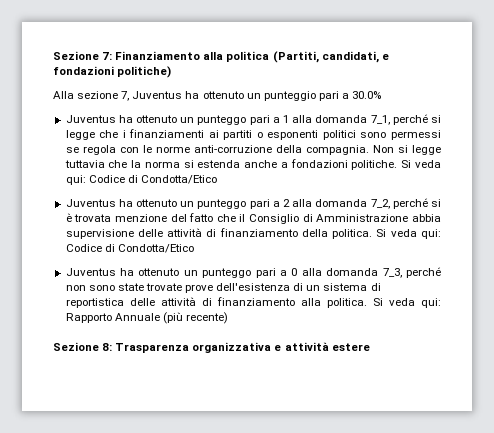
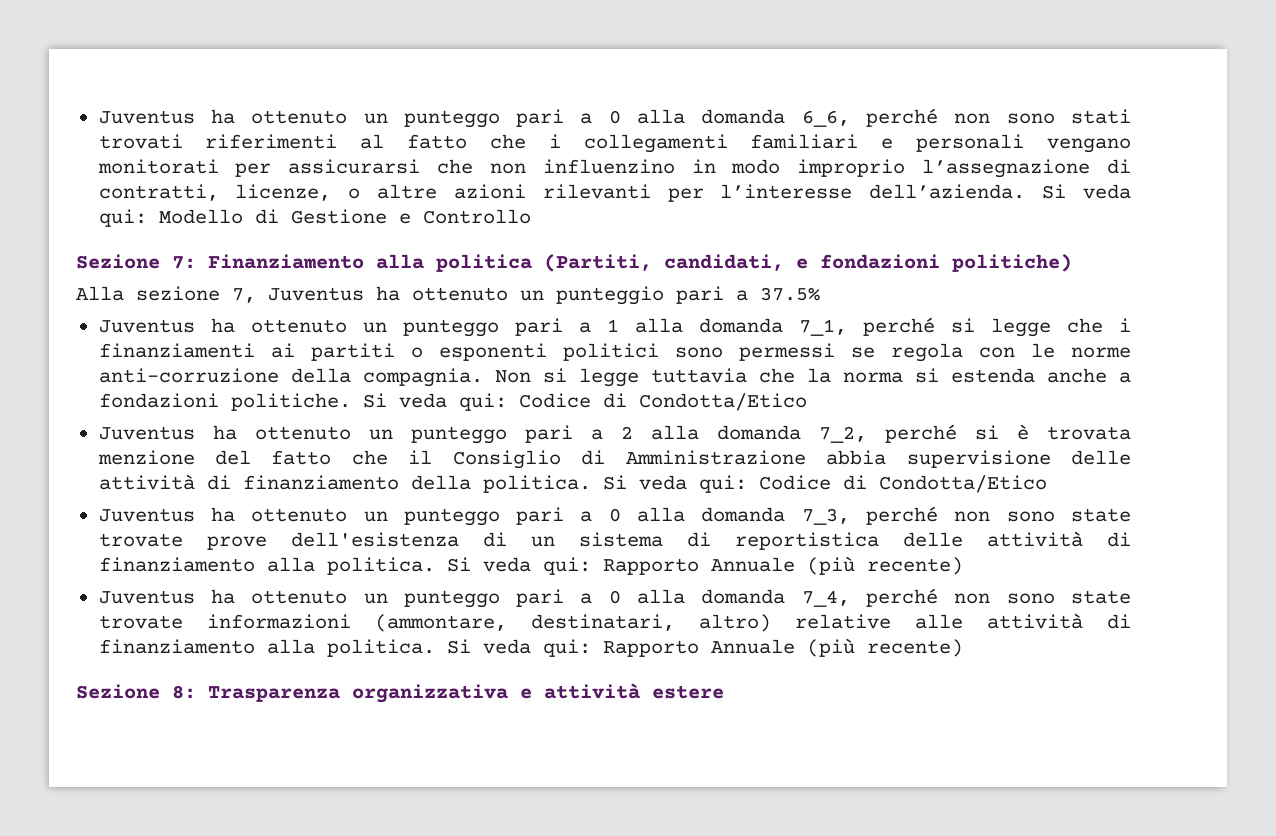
+ Juventus ha ottenuto un punteggo pari a 0 alla domanda 6_6, perché non sono stati trovati riferimenti al fatto che i collegamenti familiari e personali vengano monitorati per assicurarsi che non influenzino in modo improprio l’assegnazione di contratti, licenze, o altre azioni rilevanti per l’interesse dell’azienda. Si veda qui: Modello di Gestione e Controllo
- Alla sezione 7, Juventus ha ottenuto un punteggio pari a 30.0%
+ Alla sezione 7, Juventus ha ottenuto un punteggio pari a 37.5%
+ Juventus ha ottenuto un punteggo pari a 0 alla domanda 7_4, perché non sono state trovate informazioni (ammontare, destinatari, altro) relative alle attività di finanziamento alla politica. Si veda qui: Rapporto Annuale (più recente)

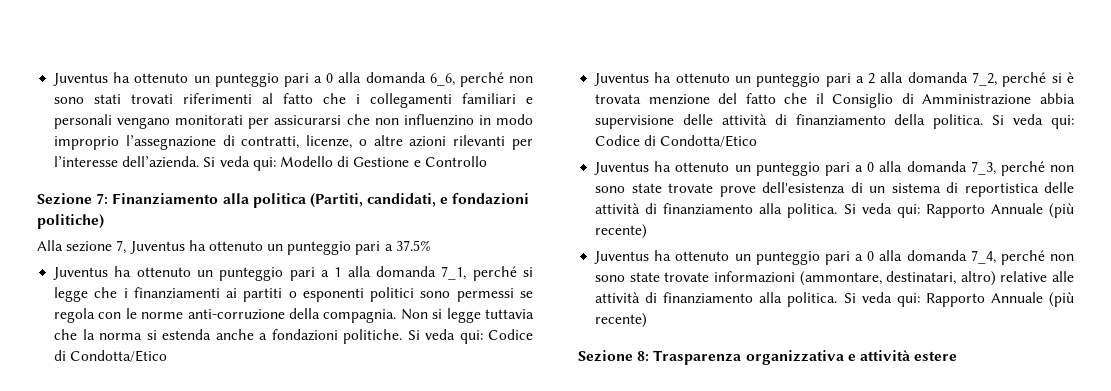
- Juventus ha ottenuto un punteggo pari a 0 alla domanda 6_6, perché non sono stati trovati riferimenti al fatto che i collegamenti familiari e personali vengano monitorati per assicurarsi che non influenzino in modo improprio l’assegnazione di contratti, licenze, o altre azioni rilevanti per l’interesse dell’azienda.
+ Juventus ha ottenuto un punteggio pari a 0 alla domanda 6_6, perché non sono stati trovati riferimenti al fatto che i collegamenti familiari e personali vengano monitorati per assicurarsi che non influenzino in modo improprio l’assegnazione di contratti, licenze, o altre azioni rilevanti per l’interesse dell’azienda.
- Juventus ha ottenuto un punteggo pari a 1 alla domanda 7_1, perché si legge che i finanziamenti ai partiti o esponenti politici sono permessi se regola con le norme anti-corruzione della compagnia.
+ Juventus ha ottenuto un punteggio pari a 1 alla domanda 7_1, perché si legge che i finanziamenti ai partiti o esponenti politici sono permessi se regola con le norme anti-corruzione della compagnia.
- Juventus ha ottenuto un punteggo pari a 2 alla domanda 7_2, perché si è trovata menzione del fatto che il Consiglio di Amministrazione abbia supervisione delle attività di finanziamento della politica.
+ Juventus ha ottenuto un punteggio pari a 2 alla domanda 7_2, perché si è trovata menzione del fatto che il Consiglio di Amministrazione abbia supervisione delle attività di finanziamento della politica.
- Juventus ha ottenuto un punteggo pari a 0 alla domanda 7_3, perché non sono state trovate prove dell'esistenza di un sistema di reportistica delle attività di finanziamento alla politica.
+ Juventus ha ottenuto un punteggio pari a 0 alla domanda 7_3, perché non sono state trovate prove dell'esistenza di un sistema di reportistica delle attività di finanziamento alla politica.
- Juventus ha ottenuto un punteggo pari a 0 alla domanda 7_4, perché non sono state trovate informazioni (ammontare, destinatari, altro) relative alle attività di finanziamento alla politica.
+ Juventus ha ottenuto un punteggio pari a 0 alla domanda 7_4, perché non sono state trovate informazioni (ammontare, destinatari, altro) relative alle attività di finanziamento alla politica.

